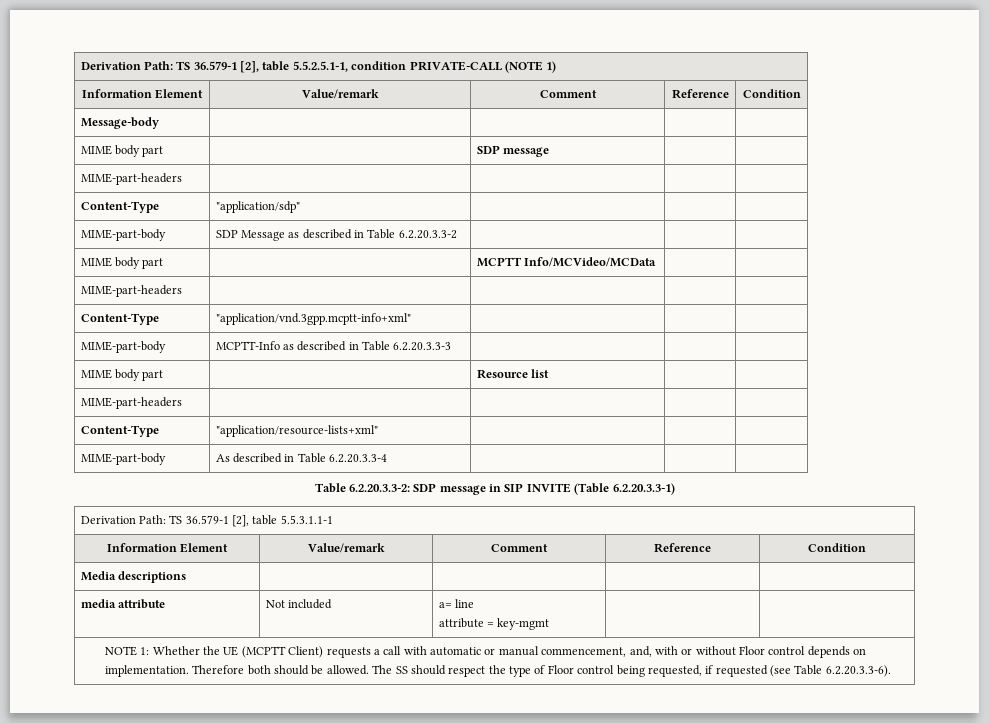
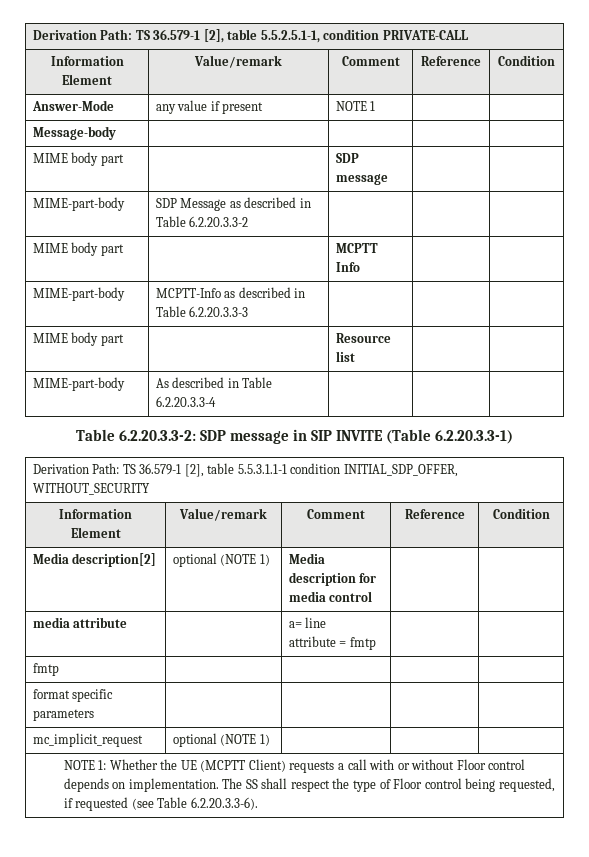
- Derivation Path: TS 36.579-1 [2], table 5.5.2.5.1-1, condition PRIVATE-CALL (NOTE 1)
+ Derivation Path: TS 36.579-1 [2], table 5.5.2.5.1-1, condition PRIVATE-CALL
  Information Element | Value/remark | Comment | Reference | Condition
+ Answer-Mode | any value if present | NOTE 1 | |
  MIME body part | | SDP message | |
- MIME-part-headers | | | |
- Content-Type | "application/sdp" | | |
- MIME body part | | MCPTT Info/MCVideo/MCData | |
- MIME-part-headers | | | |
- Content-Type | "application/vnd.3gpp.mcptt-info+xml" | | |
+ MIME body part | | MCPTT Info | |
  MIME body part | | Resource list | |
- MIME-part-headers | | | |
- Content-Type | "application/resource-lists+xml" | | |
- Derivation Path: TS 36.579-1 [2], table 5.5.3.1.1-1
+ Derivation Path: TS 36.579-1 [2], table 5.5.3.1.1-1 condition INITIAL_SDP_OFFER, WITHOUT_SECURITY
- Media descriptions | | | |
+ Media description[2] | optional (NOTE 1) | Media description for media control | |
- media attribute | Not included | a= line
- attribute = key-mgmt | |
+ media attribute | | a= line
+ attribute = fmtp | |
+ fmtp | | | |
+ format specific parameters | | | |
+ mc_implicit_request | optional (NOTE 1) | | |
- NOTE 1: Whether the UE (MCPTT Client) requests a call with automatic or manual commencement, and, with or without Floor control depends on implementation.
+ NOTE 1: Whether the UE (MCPTT Client) requests a call with or without Floor control depends on implementation.
- Therefore both should be allowed.
- The SS should respect the type of Floor control being requested, if requested (see Table 6.2.20.3.3-6).
+ The SS shall respect the type of Floor control being requested, if requested (see Table 6.2.20.3.3-6).

